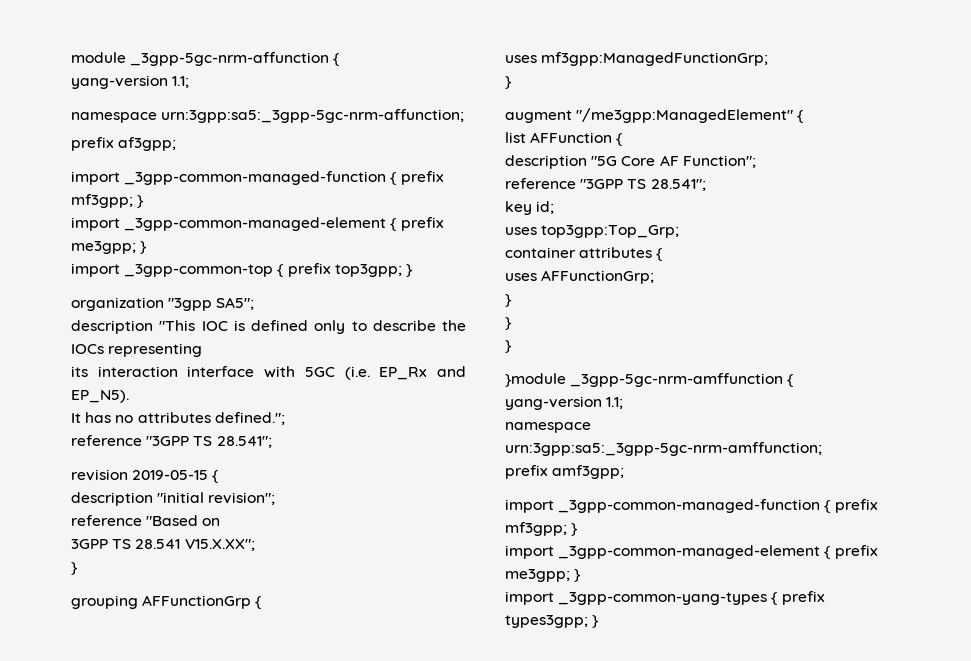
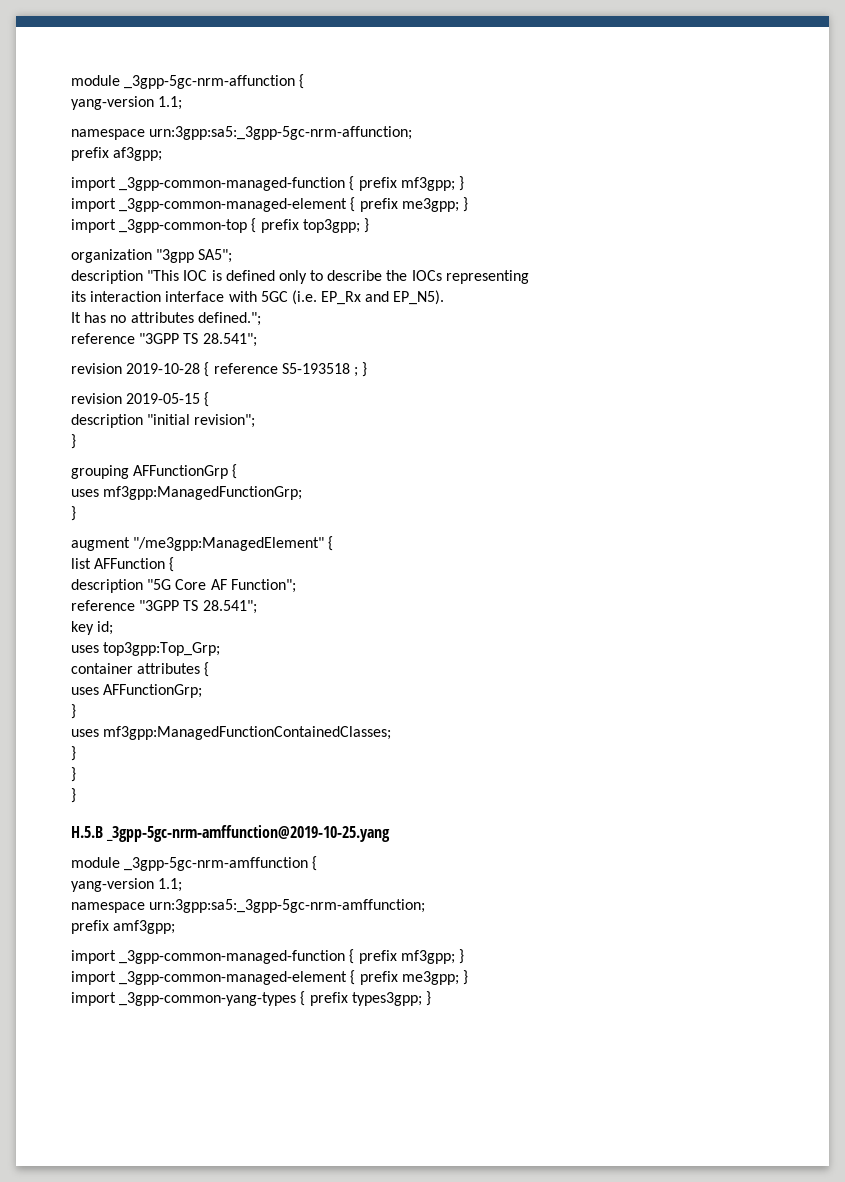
+ revision 2019-10-28 { reference S5-193518 ; }
- reference "Based on
- 3GPP TS 28.541 V15.X.XX";
  uses AFFunctionGrp;
+ }
+ uses mf3gpp:ManagedFunctionContainedClasses;
  }
  }
  }
- }module _3gpp-5gc-nrm-amffunction {
+ H.5.B _3gpp-5gc-nrm-amffunction@2019-10-25.yang
+ module _3gpp-5gc-nrm-amffunction {

